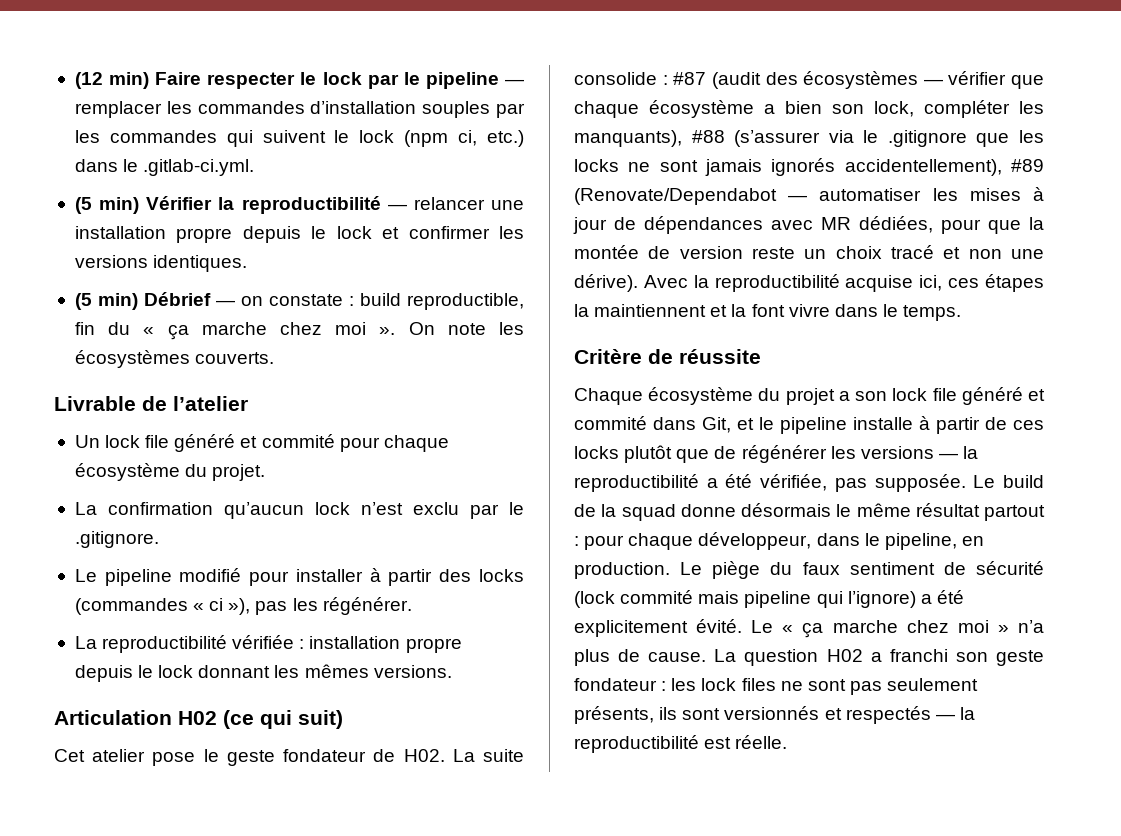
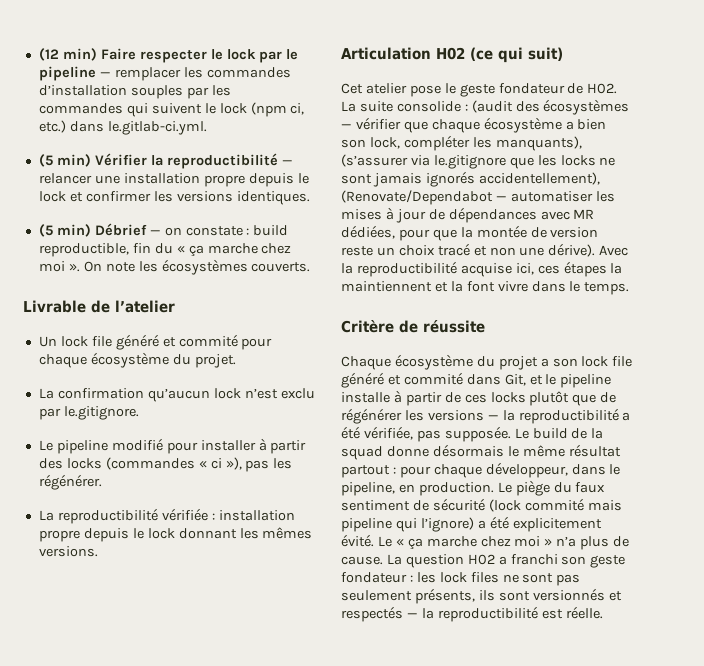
- (12 min) Faire respecter le lock par le pipeline — remplacer les commandes d’installation souples par les commandes qui suivent le lock (npm ci, etc.) dans le .gitlab-ci.yml.
+ (12 min) Faire respecter le lock par le pipeline — remplacer les commandes d’installation souples par les commandes qui suivent le lock (npm ci, etc.) dans le.gitlab-ci.yml.
- La confirmation qu’aucun lock n’est exclu par le .gitignore.
+ La confirmation qu’aucun lock n’est exclu par le.gitignore.
- #87 (audit des écosystèmes — vérifier que chaque écosystème a bien son lock, compléter les manquants), #88 (s’assurer via le .gitignore que les locks ne sont jamais ignorés accidentellement), #89 (Renovate/Dependabot — automatiser les mises à jour de dépendances avec MR dédiées, pour que la montée de version reste un choix tracé et non une dérive).
+ (audit des écosystèmes — vérifier que chaque écosystème a bien son lock, compléter les manquants), (s’assurer via le.gitignore que les locks ne sont jamais ignorés accidentellement), (Renovate/Dependabot — automatiser les mises à jour de dépendances avec MR dédiées, pour que la montée de version reste un choix tracé et non une dérive).

